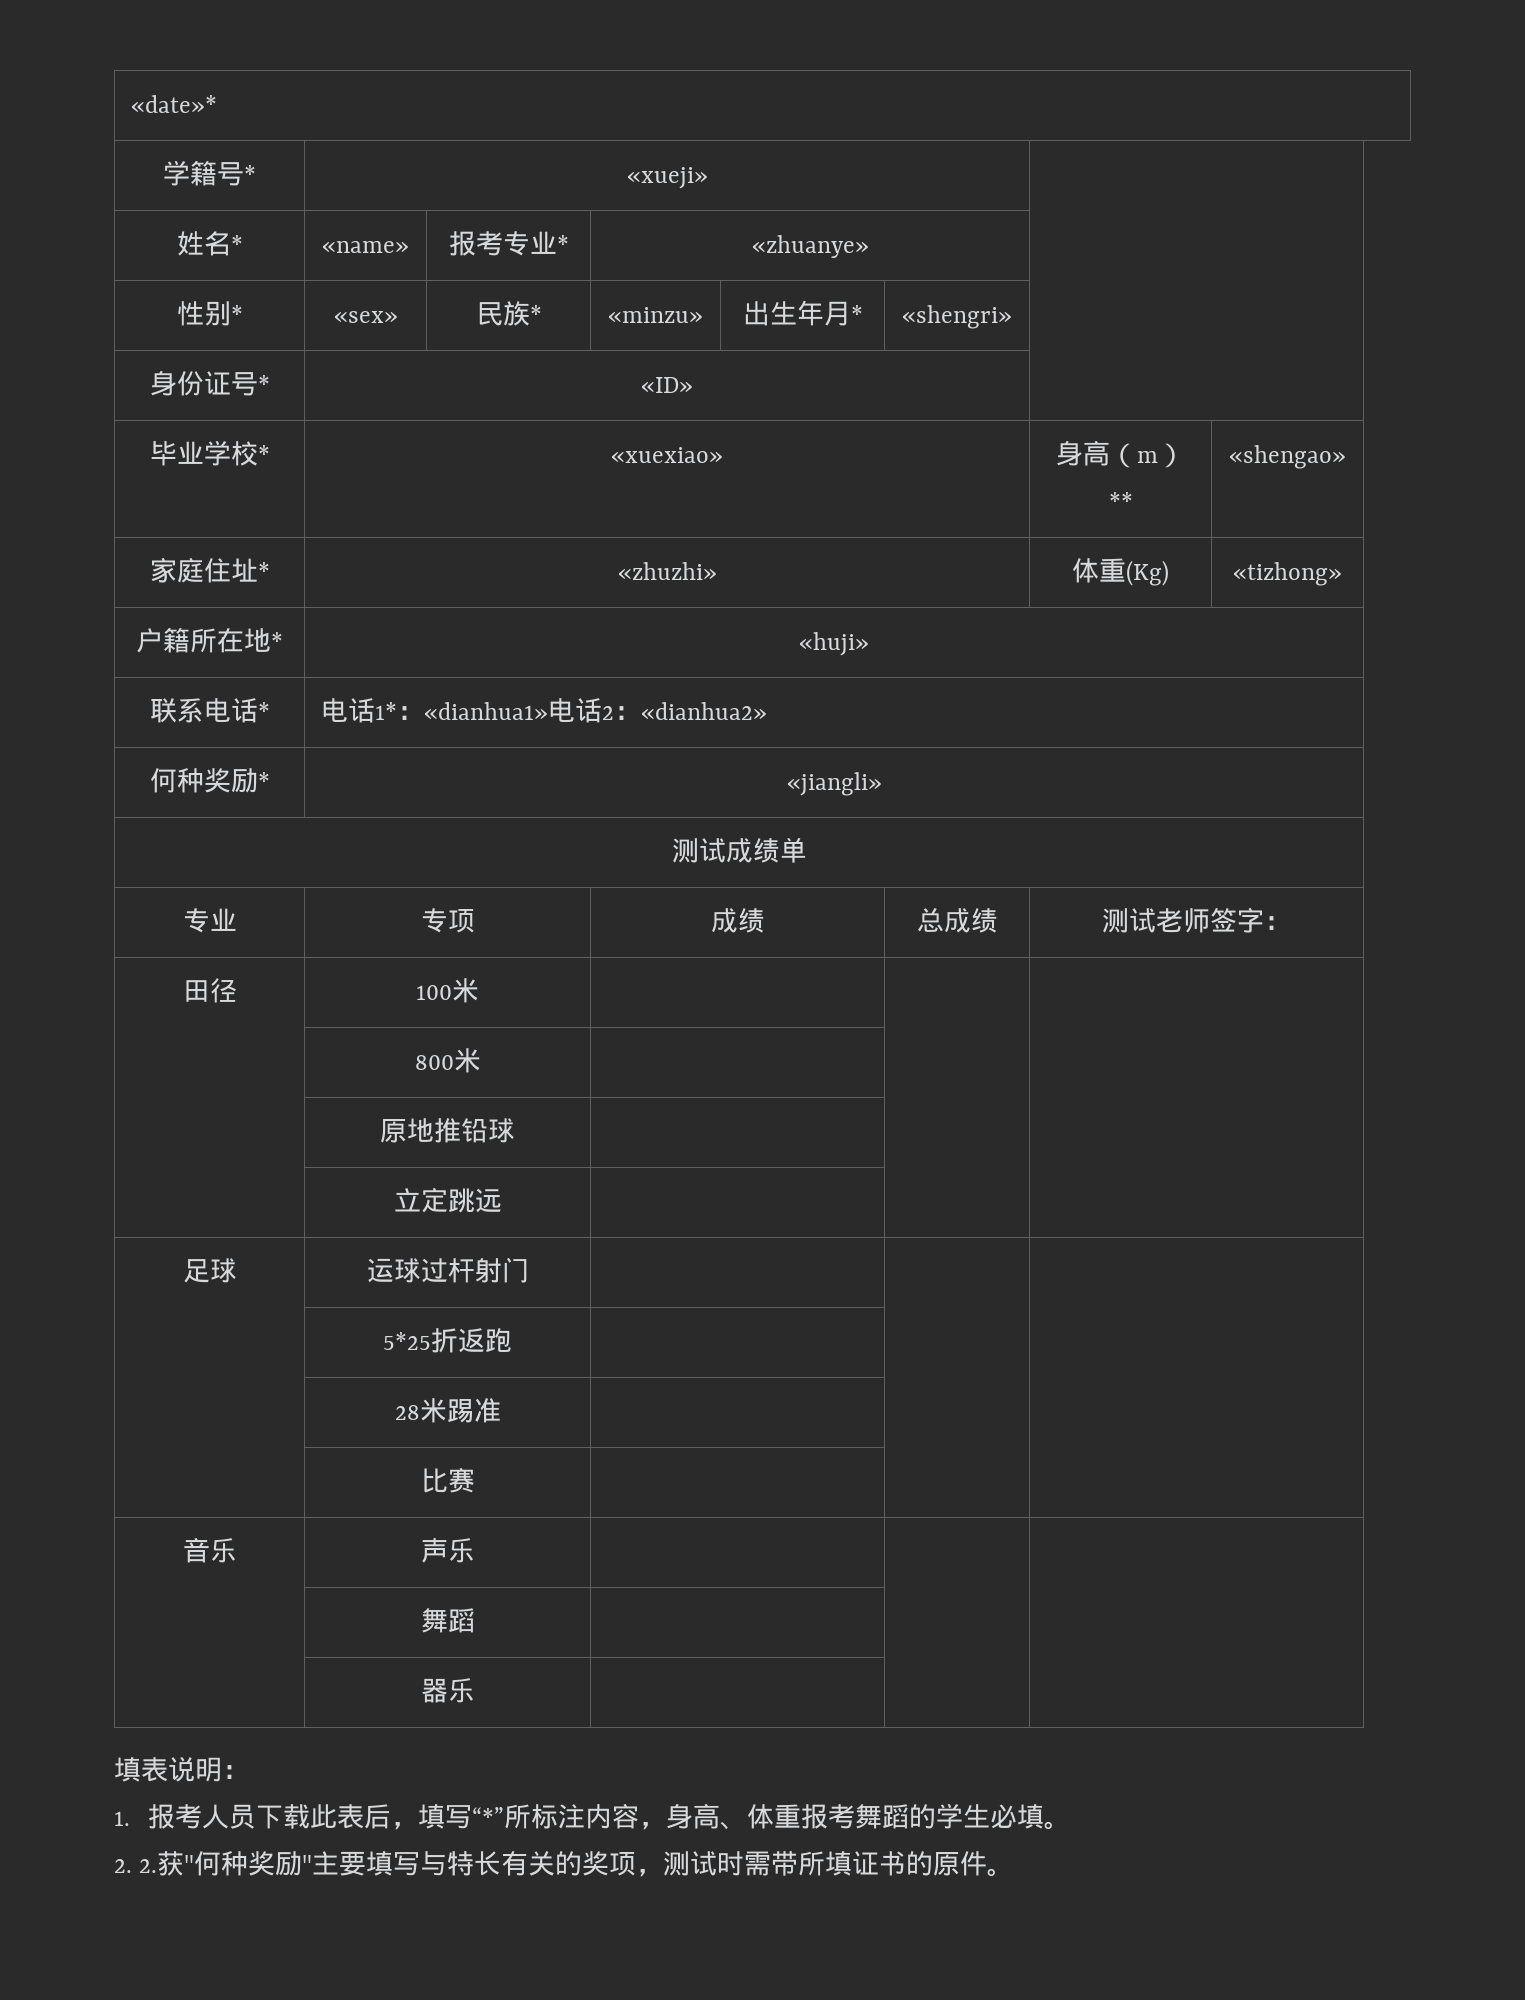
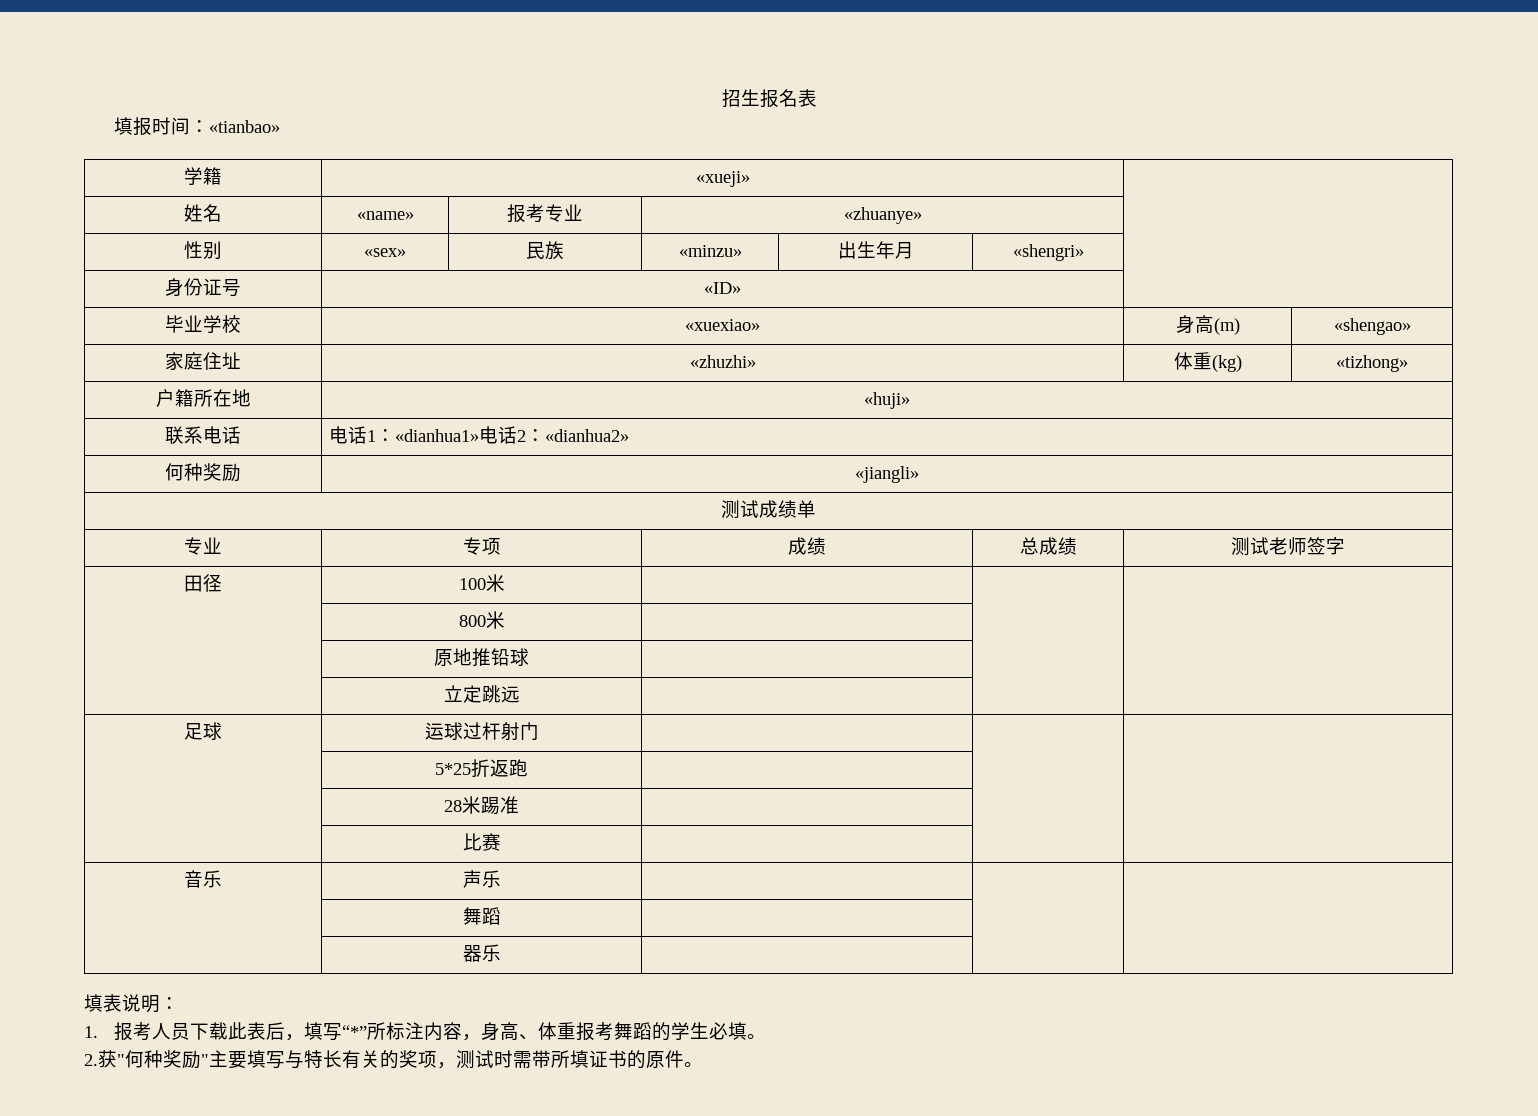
- «date»*
+ 招生报名表
+ 填报时间：«tianbao»
- 学籍号* | «xueji» |
+ 学籍 | «xueji» |
- 姓名* | «name» | 报考专业* | «zhuanye» |
+ 姓名 | «name» | 报考专业 | «zhuanye» |
- 性别* | «sex» | 民族* | «minzu» | 出生年月* | «shengri» |
+ 性别 | «sex» | 民族 | «minzu» | 出生年月 | «shengri» |
- 身份证号* | «ID» |
+ 身份证号 | «ID» |
- 毕业学校* | «xuexiao» | 身高（m）** | «shengao»
+ 毕业学校 | «xuexiao» | 身高(m) | «shengao»
- 家庭住址* | «zhuzhi» | 体重(Kg) | «tizhong»
+ 家庭住址 | «zhuzhi» | 体重(kg) | «tizhong»
- 户籍所在地* | «huji»
+ 户籍所在地 | «huji»
- 联系电话* | 电话1*：«dianhua1»电话2：«dianhua2»
+ 联系电话 | 电话1：«dianhua1»电话2：«dianhua2»
- 何种奖励* | «jiangli»
+ 何种奖励 | «jiangli»
- 专业 | 专项 | 成绩 | 总成绩 | 测试老师签字：
+ 专业 | 专项 | 成绩 | 总成绩 | 测试老师签字
- 2. 2.获"何种奖励"主要填写与特长有关的奖项，测试时需带所填证书的原件。
+ 2.获"何种奖励"主要填写与特长有关的奖项，测试时需带所填证书的原件。

